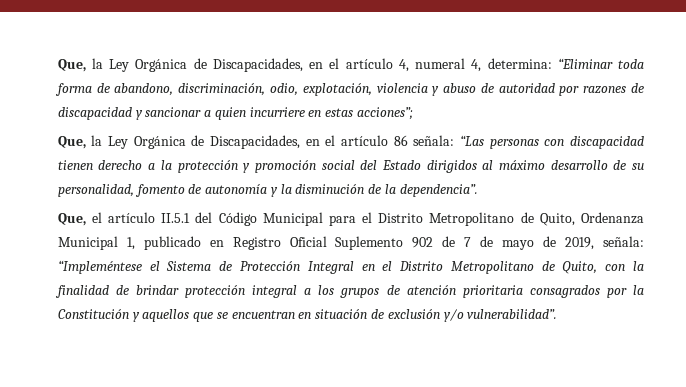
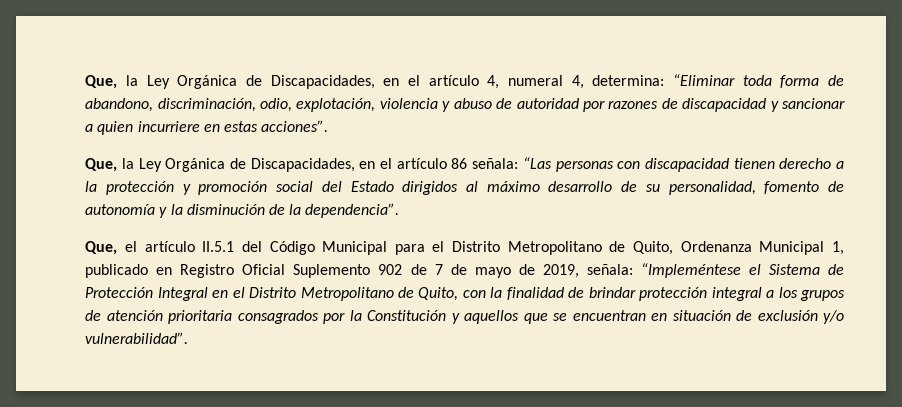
- Que, la Ley Orgánica de Discapacidades, en el artículo 4, numeral 4, determina: “Eliminar toda forma de abandono, discriminación, odio, explotación, violencia y abuso de autoridad por razones de discapacidad y sancionar a quien incurriere en estas acciones”;
+ Que, la Ley Orgánica de Discapacidades, en el artículo 4, numeral 4, determina: “Eliminar toda forma de abandono, discriminación, odio, explotación, violencia y abuso de autoridad por razones de discapacidad y sancionar a quien incurriere en estas acciones”.

